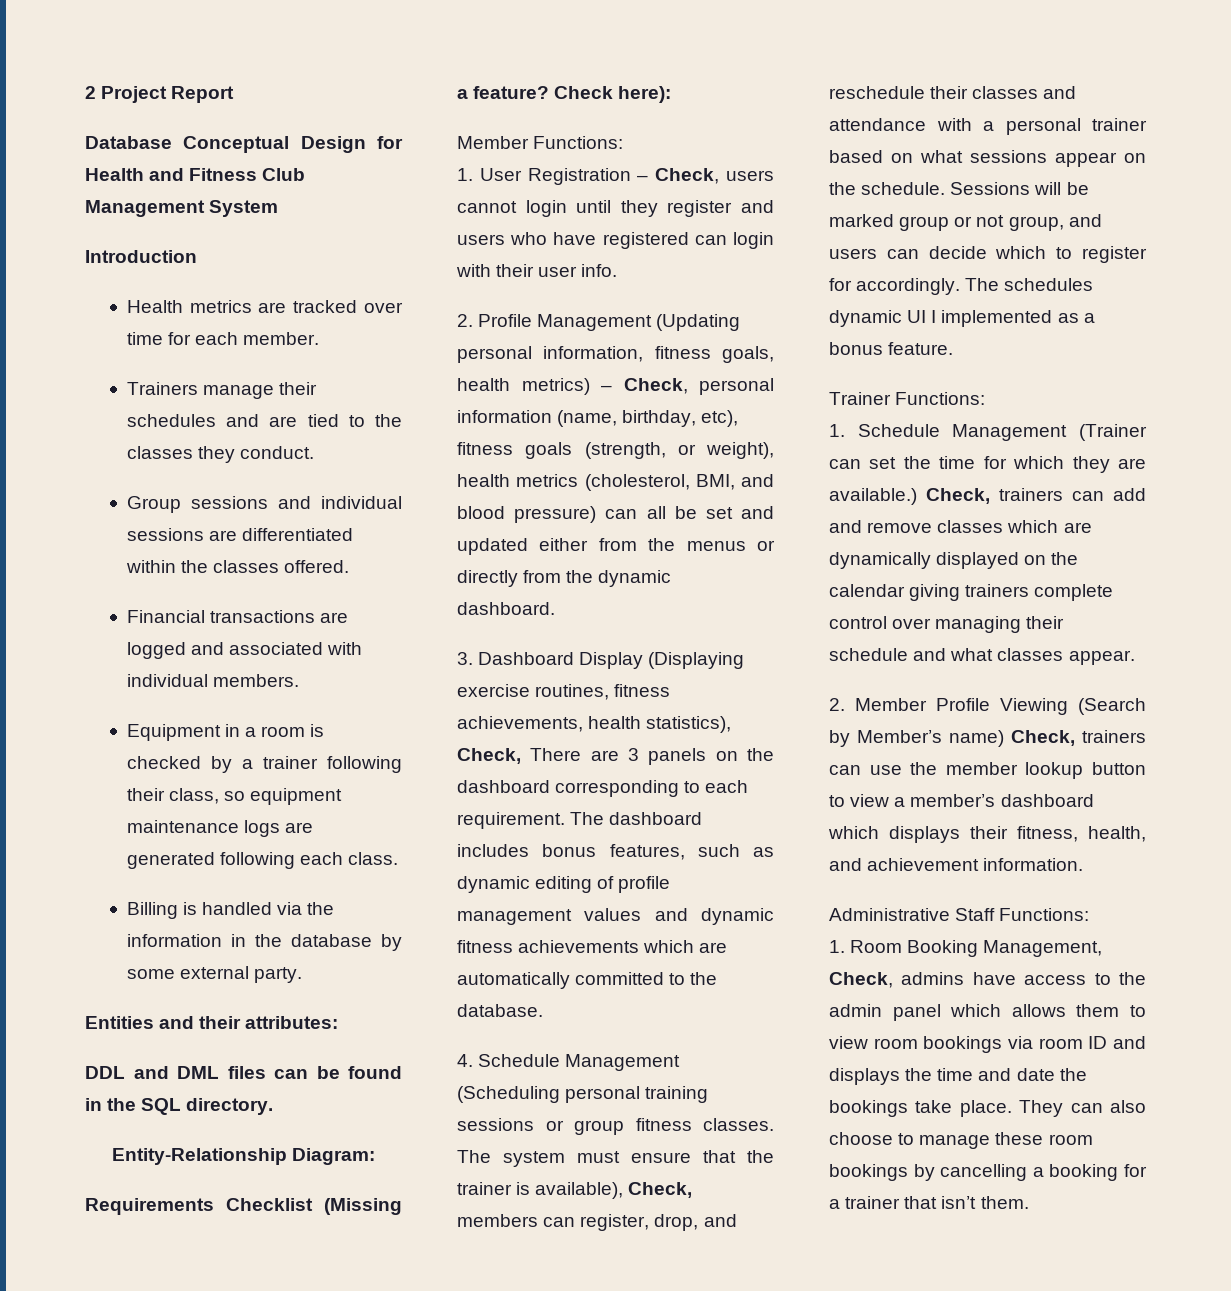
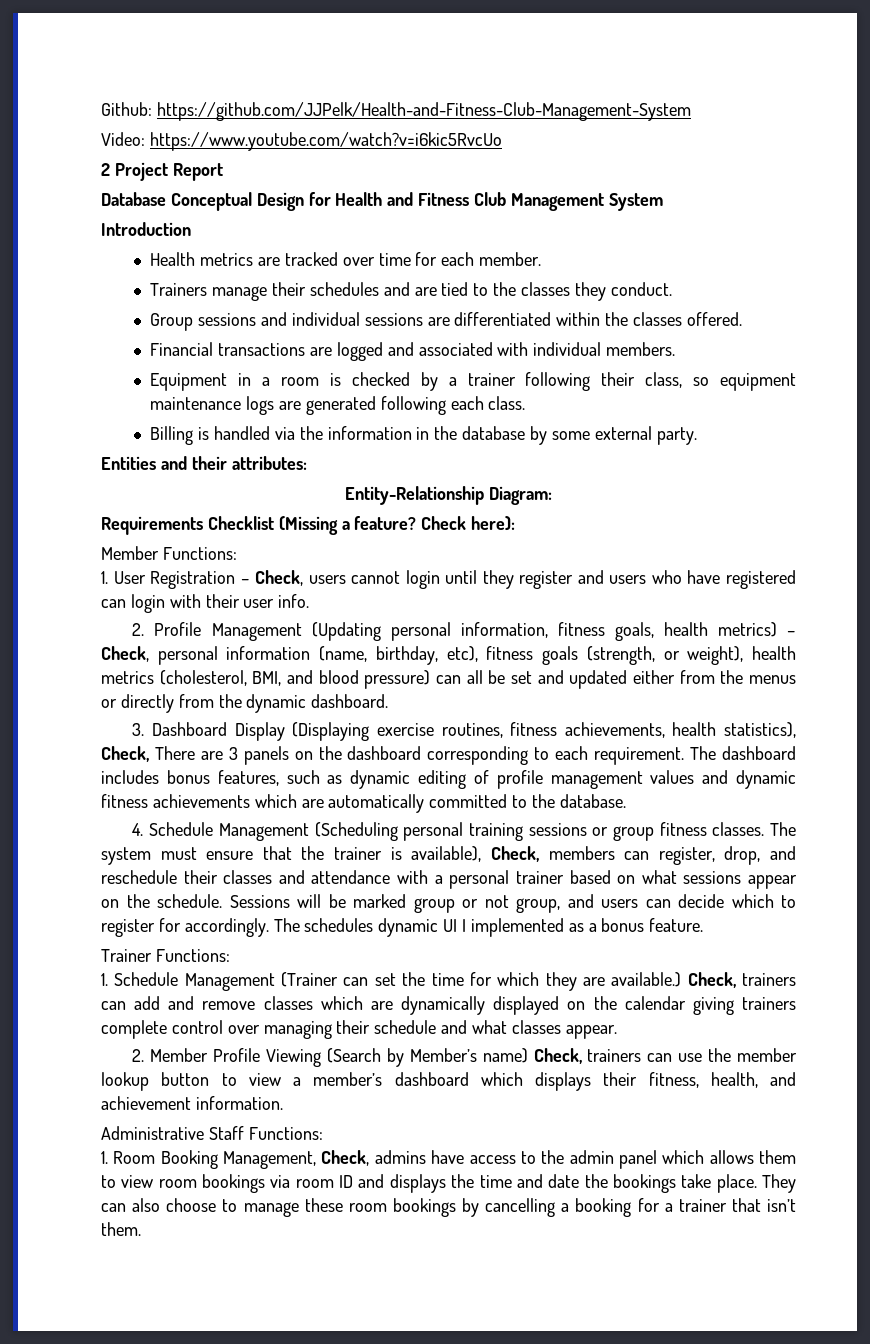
+ Github: https://github.com/JJPelk/Health-and-Fitness-Club-Management-System
+ Video: https://www.youtube.com/watch?v=i6kic5RvcUo
- DDL and DML files can be found in the SQL directory.

